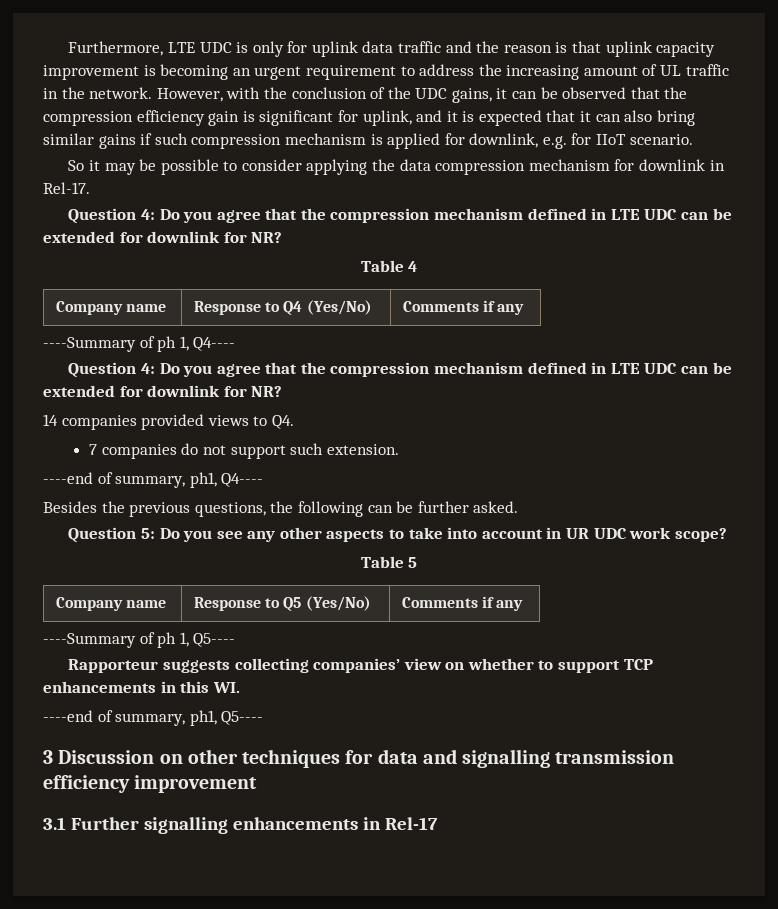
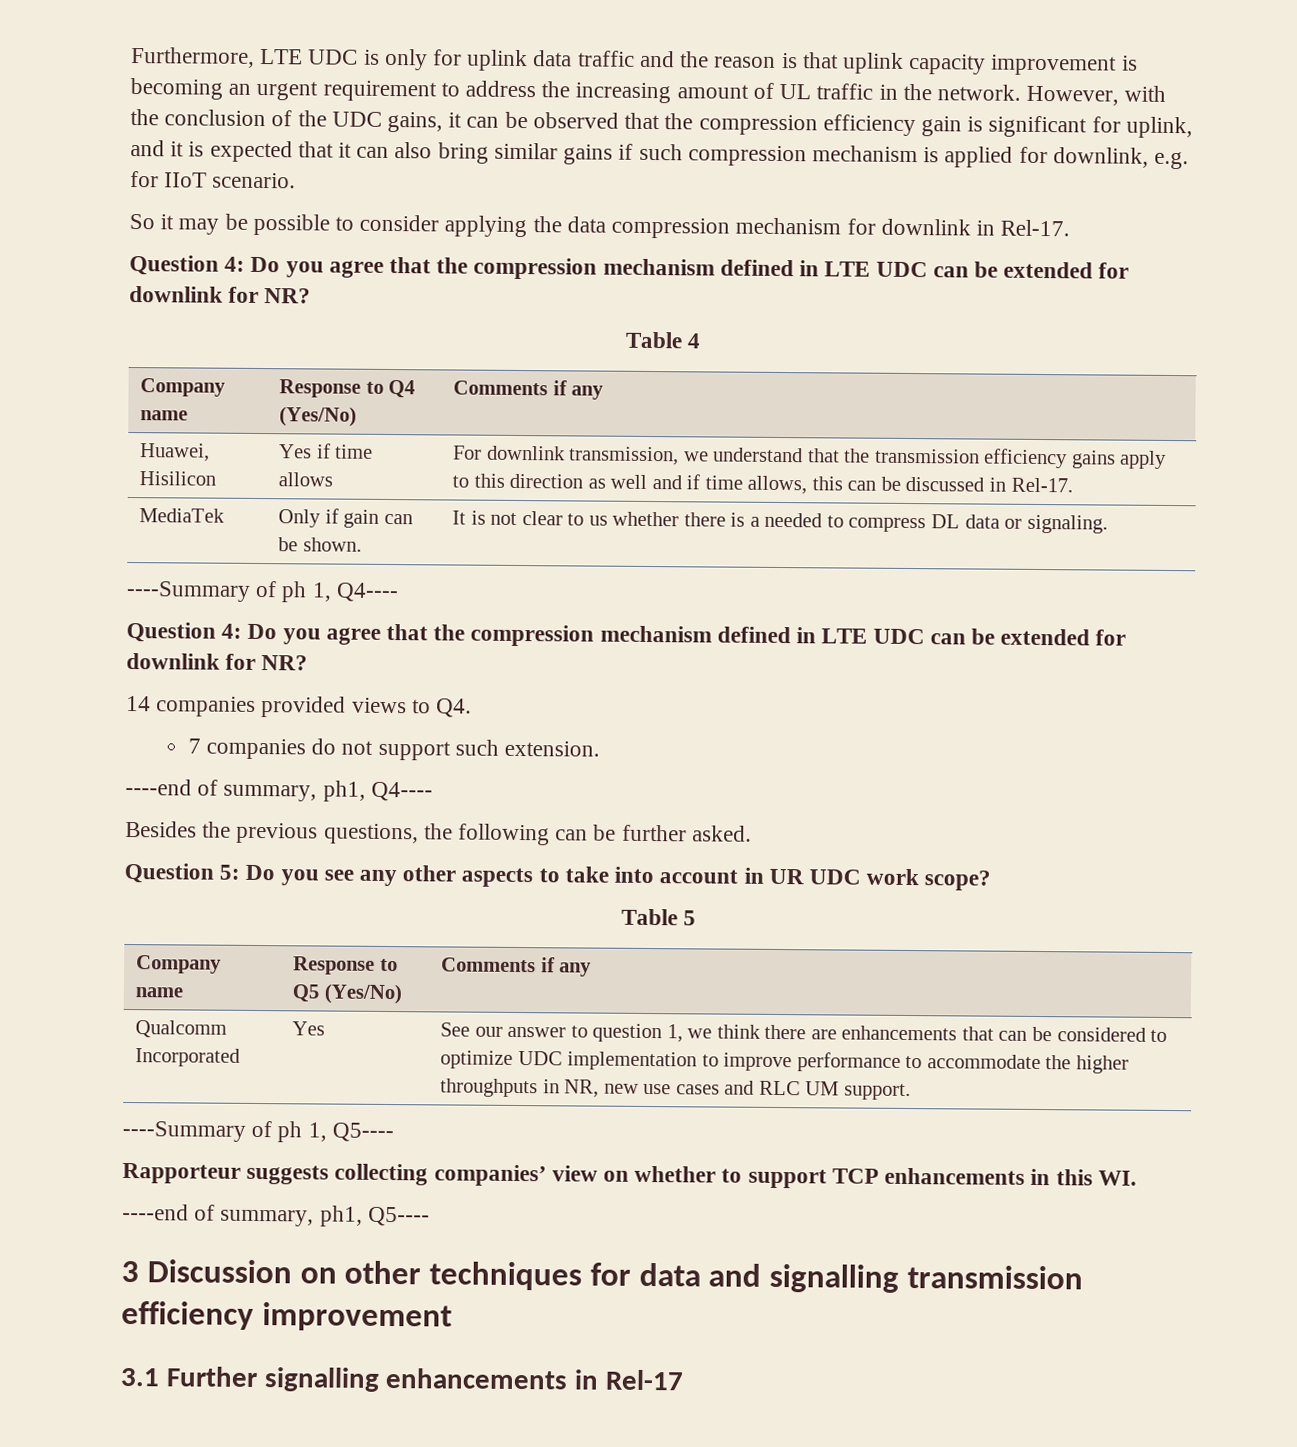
+ Huawei, Hisilicon | Yes if time allows | For downlink transmission, we understand that the transmission efficiency gains apply to this direction as well and if time allows, this can be discussed in Rel-17.
+ MediaTek | Only if gain can be shown. | It is not clear to us whether there is a needed to compress DL data or signaling.
+ Qualcomm Incorporated | Yes | See our answer to question 1, we think there are enhancements that can be considered to optimize UDC implementation to improve performance to accommodate the higher throughputs in NR, new use cases and RLC UM support.

